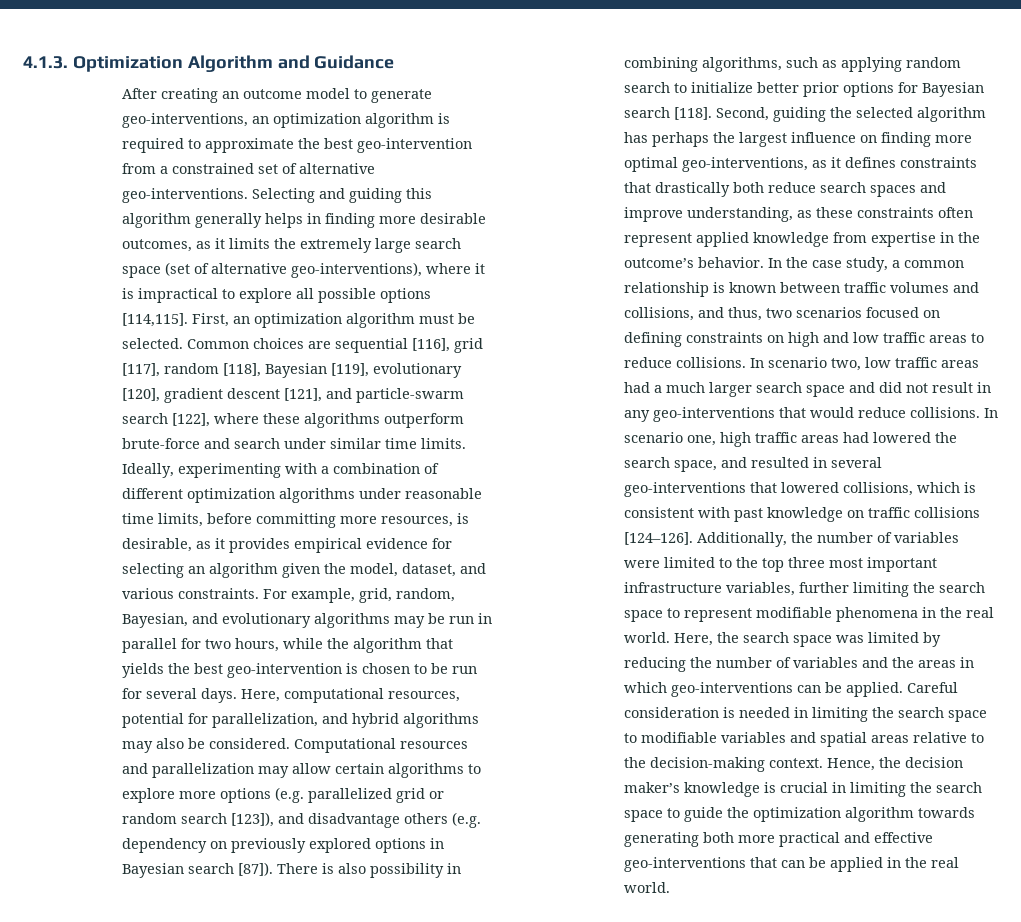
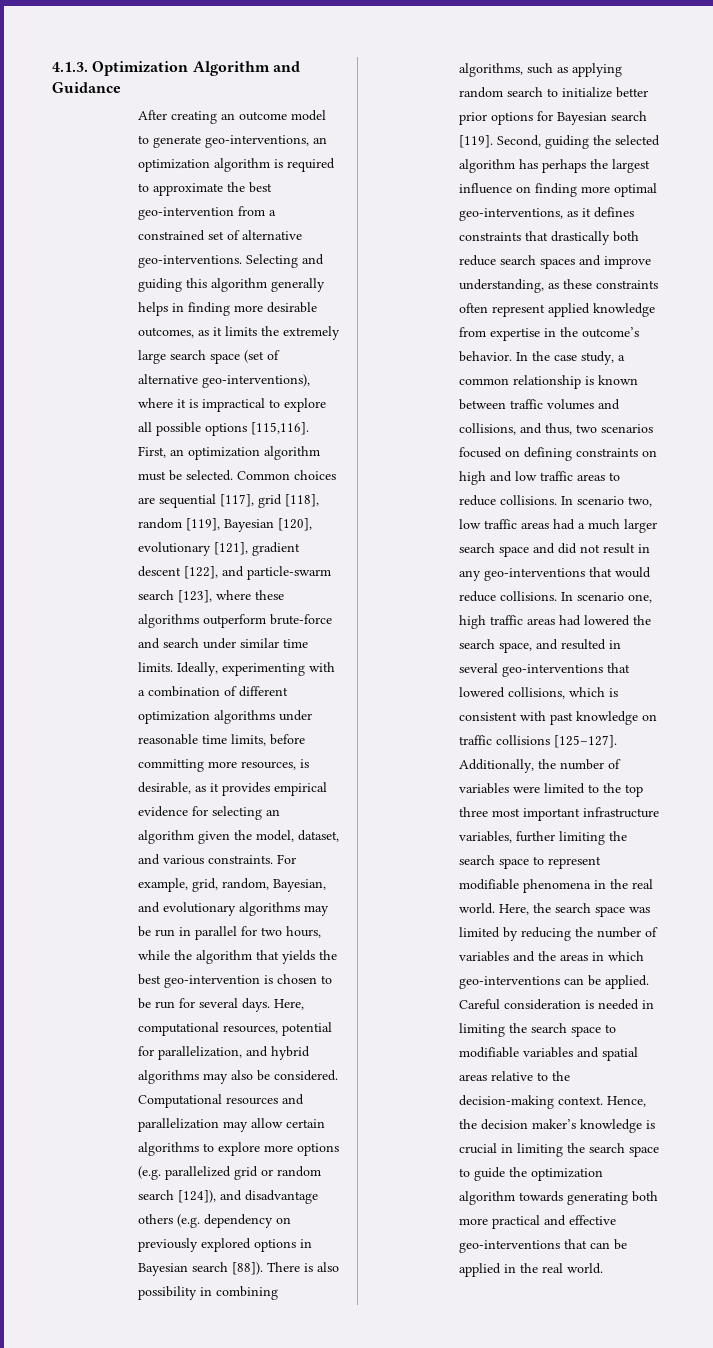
- Selecting and guiding this algorithm generally helps in finding more desirable outcomes, as it limits the extremely large search space (set of alternative geo-interventions), where it is impractical to explore all possible options [114,115].
+ Selecting and guiding this algorithm generally helps in finding more desirable outcomes, as it limits the extremely large search space (set of alternative geo-interventions), where it is impractical to explore all possible options [115,116].
- Common choices are sequential [116], grid [117], random [118], Bayesian [119], evolutionary [120], gradient descent [121], and particle-swarm search [122], where these algorithms outperform brute-force and search under similar time limits.
+ Common choices are sequential [117], grid [118], random [119], Bayesian [120], evolutionary [121], gradient descent [122], and particle-swarm search [123], where these algorithms outperform brute-force and search under similar time limits.
- Computational resources and parallelization may allow certain algorithms to explore more options (e.g. parallelized grid or random search [123]), and disadvantage others (e.g. dependency on previously explored options in Bayesian search [87]).
+ Computational resources and parallelization may allow certain algorithms to explore more options (e.g. parallelized grid or random search [124]), and disadvantage others (e.g. dependency on previously explored options in Bayesian search [88]).
- There is also possibility in combining algorithms, such as applying random search to initialize better prior options for Bayesian search [118].
+ There is also possibility in combining algorithms, such as applying random search to initialize better prior options for Bayesian search [119].
- In scenario one, high traffic areas had lowered the search space, and resulted in several geo-interventions that lowered collisions, which is consistent with past knowledge on traffic collisions [124–126].
+ In scenario one, high traffic areas had lowered the search space, and resulted in several geo-interventions that lowered collisions, which is consistent with past knowledge on traffic collisions [125–127].

